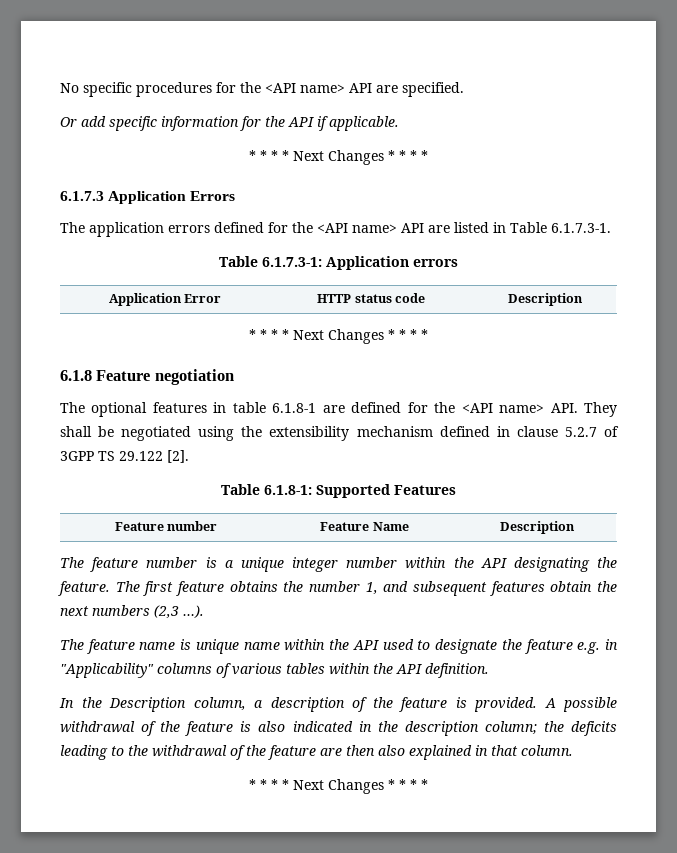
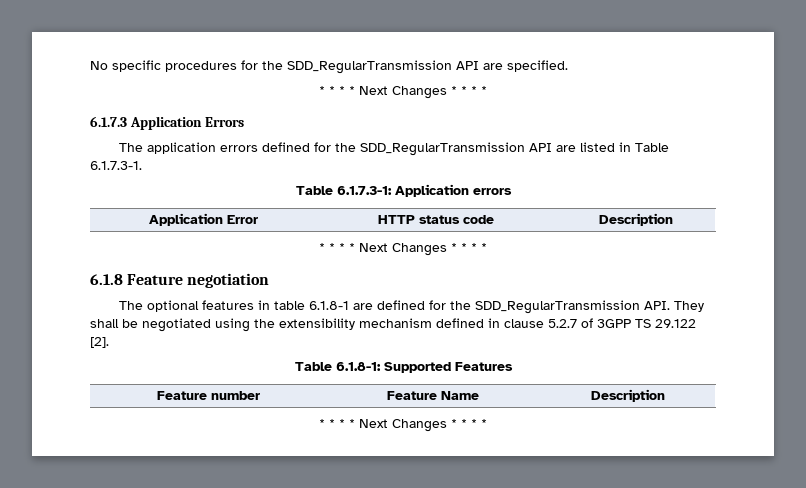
- No specific procedures for the <API name> API are specified.
+ No specific procedures for the SDD_RegularTransmission API are specified.
- Or add specific information for the API if applicable.
- The application errors defined for the <API name> API are listed in Table 6.1.7.3-1.
+ The application errors defined for the SDD_RegularTransmission API are listed in Table 6.1.7.3-1.
- The optional features in table 6.1.8-1 are defined for the <API name> API. They shall be negotiated using the extensibility mechanism defined in clause 5.2.7 of 3GPP TS 29.122 [2].
+ The optional features in table 6.1.8-1 are defined for the SDD_RegularTransmission API. They shall be negotiated using the extensibility mechanism defined in clause 5.2.7 of 3GPP TS 29.122 [2].
- The feature number is a unique integer number within the API designating the feature. The first feature obtains the number 1, and subsequent features obtain the next numbers (2,3 …).
- The feature name is unique name within the API used to designate the feature e.g. in "Applicability" columns of various tables within the API definition.
- In the Description column, a description of the feature is provided. A possible withdrawal of the feature is also indicated in the description column; the deficits leading to the withdrawal of the feature are then also explained in that column.

